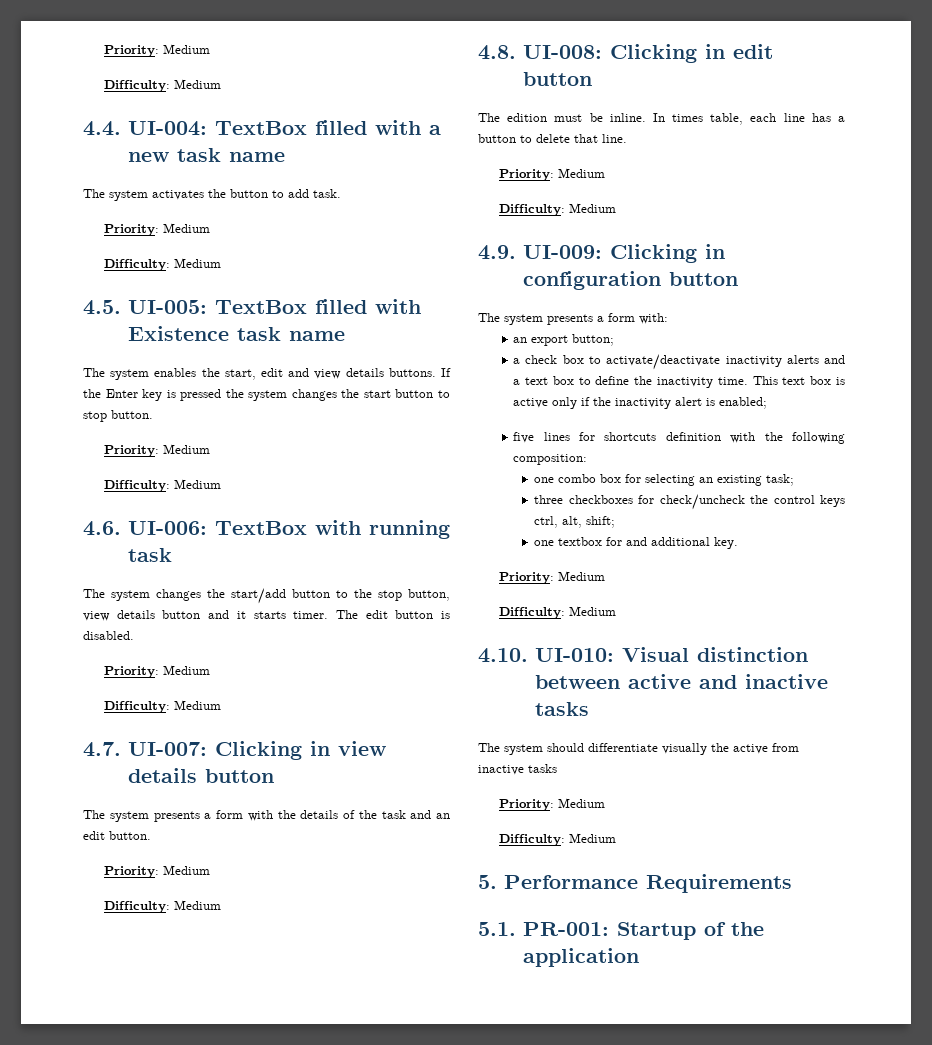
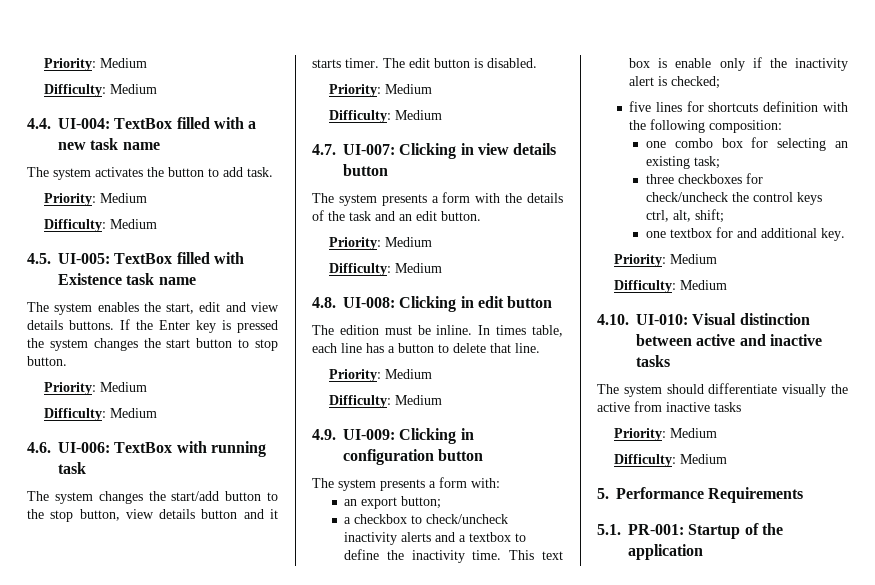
- a check box to activate/deactivate inactivity alerts and a text box to define the inactivity time.
+ a checkbox to check/uncheck inactivity alerts and a textbox to define the inactivity time.
- This text box is active only if the inactivity alert is enabled;
+ This text box is enable only if the inactivity alert is checked;

